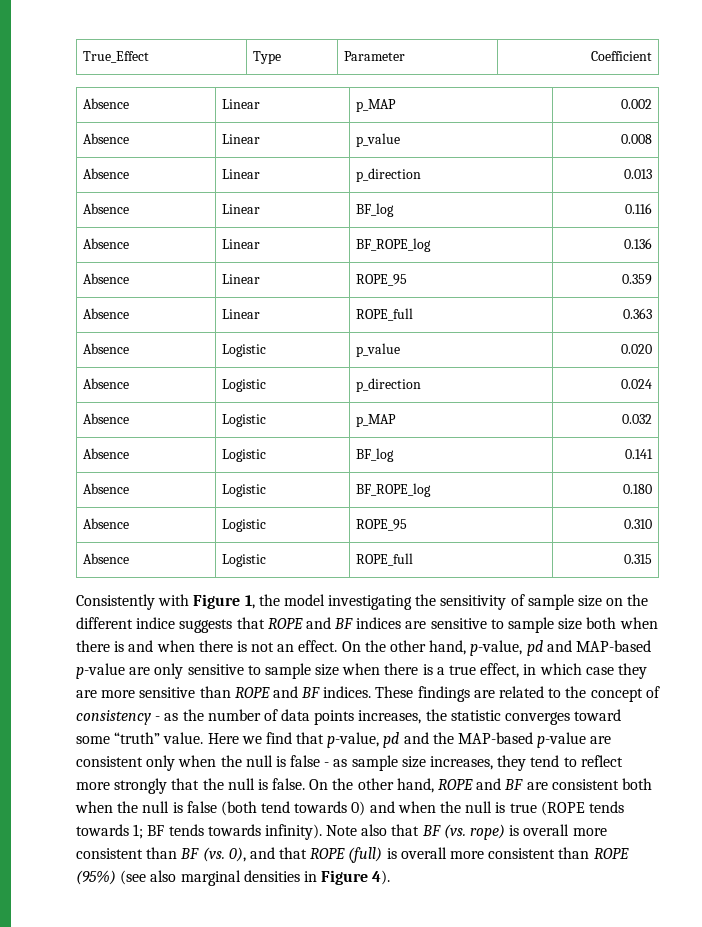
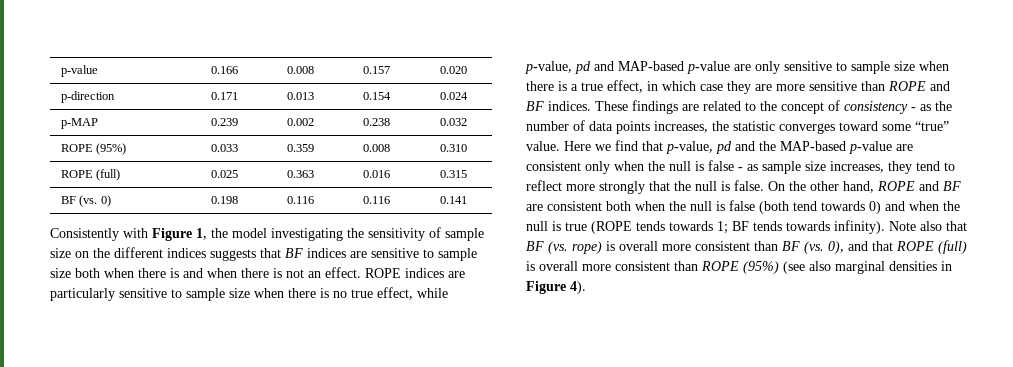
- True_Effect | Type | Parameter | Coefficient
- Absence | Linear | p_MAP | 0.002
- Absence | Linear | p_value | 0.008
- Absence | Linear | p_direction | 0.013
- Absence | Linear | BF_log | 0.116
- Absence | Linear | BF_ROPE_log | 0.136
- Absence | Linear | ROPE_95 | 0.359
- Absence | Linear | ROPE_full | 0.363
- Absence | Logistic | p_value | 0.020
- Absence | Logistic | p_direction | 0.024
- Absence | Logistic | p_MAP | 0.032
- Absence | Logistic | BF_log | 0.141
- Absence | Logistic | BF_ROPE_log | 0.180
- Absence | Logistic | ROPE_95 | 0.310
- Absence | Logistic | ROPE_full | 0.315
+ p-value | 0.166 | 0.008 | 0.157 | 0.020
+ p-direction | 0.171 | 0.013 | 0.154 | 0.024
+ p-MAP | 0.239 | 0.002 | 0.238 | 0.032
+ ROPE (95%) | 0.033 | 0.359 | 0.008 | 0.310
+ ROPE (full) | 0.025 | 0.363 | 0.016 | 0.315
+ BF (vs. 0) | 0.198 | 0.116 | 0.116 | 0.141
- Consistently with Figure 1, the model investigating the sensitivity of sample size on the different indice suggests that ROPE and BF indices are sensitive to sample size both when there is and when there is not an effect.
+ Consistently with Figure 1, the model investigating the sensitivity of sample size on the different indices suggests that BF indices are sensitive to sample size both when there is and when there is not an effect.
- On the other hand, p-value, pd and MAP-based p-value are only sensitive to sample size when there is a true effect, in which case they are more sensitive than ROPE and BF indices.
+ ROPE indices are particularly sensitive to sample size when there is no true effect, while p-value, pd and MAP-based p-value are only sensitive to sample size when there is a true effect, in which case they are more sensitive than ROPE and BF indices.
- These findings are related to the concept of consistency - as the number of data points increases, the statistic converges toward some “truth” value.
+ These findings are related to the concept of consistency - as the number of data points increases, the statistic converges toward some “true” value.

